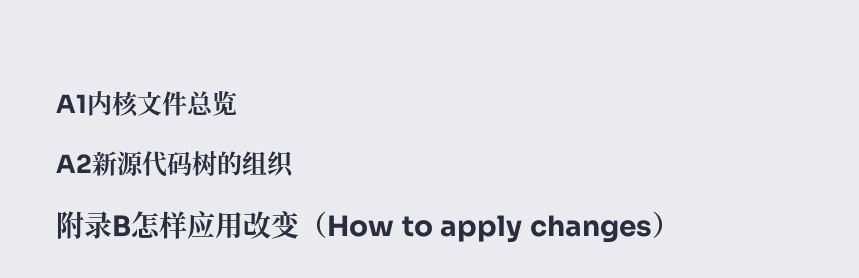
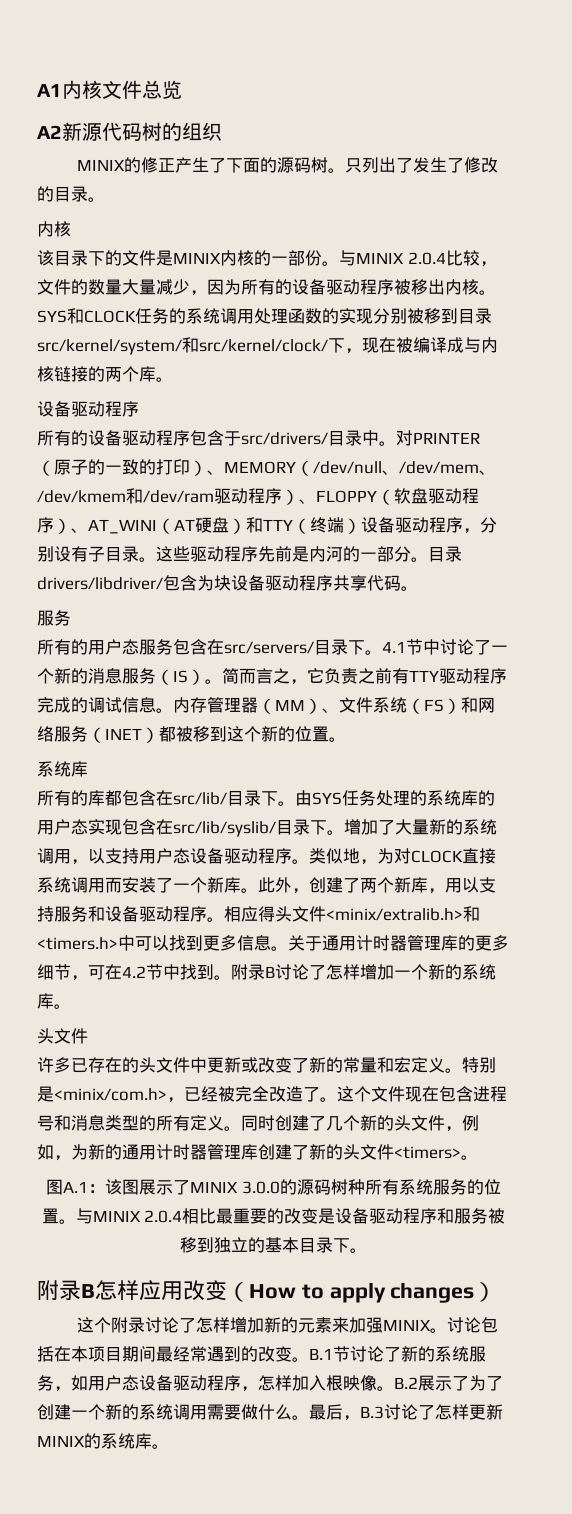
+ MINIX的修正产生了下面的源码树。只列出了发生了修改的目录。
+ 内核
+ 该目录下的文件是MINIX内核的一部份。与MINIX 2.0.4比较，文件的数量大量减少，因为所有的设备驱动程序被移出内核。SYS和CLOCK任务的系统调用处理函数的实现分别被移到目录src/kernel/system/和src/kernel/clock/下，现在被编译成与内核链接的两个库。
+ 设备驱动程序
+ 所有的设备驱动程序包含于src/drivers/目录中。对PRINTER（原子的一致的打印）、MEMORY（/dev/null、/dev/mem、/dev/kmem和/dev/ram驱动程序）、FLOPPY（软盘驱动程序）、AT_WINI（AT硬盘）和TTY（终端）设备驱动程序，分别设有子目录。这些驱动程序先前是内河的一部分。目录drivers/libdriver/包含为块设备驱动程序共享代码。
+ 服务
+ 所有的用户态服务包含在src/servers/目录下。4.1节中讨论了一个新的消息服务（IS）。简而言之，它负责之前有TTY驱动程序完成的调试信息。内存管理器（MM）、文件系统（FS）和网络服务（INET）都被移到这个新的位置。
+ 系统库
+ 所有的库都包含在src/lib/目录下。由SYS任务处理的系统库的用户态实现包含在src/lib/syslib/目录下。增加了大量新的系统调用，以支持用户态设备驱动程序。类似地，为对CLOCK直接系统调用而安装了一个新库。此外，创建了两个新库，用以支持服务和设备驱动程序。相应得头文件<minix/extralib.h>和<timers.h>中可以找到更多信息。关于通用计时器管理库的更多细节，可在4.2节中找到。附录B讨论了怎样增加一个新的系统库。
+ 头文件
+ 许多已存在的头文件中更新或改变了新的常量和宏定义。特别是<minix/com.h>，已经被完全改造了。这个文件现在包含进程号和消息类型的所有定义。同时创建了几个新的头文件，例如，为新的通用计时器管理库创建了新的头文件<timers>。
+ 图A.1：该图展示了MINIX 3.0.0的源码树种所有系统服务的位置。与MINIX 2.0.4相比最重要的改变是设备驱动程序和服务被移到独立的基本目录下。
+ 这个附录讨论了怎样增加新的元素来加强MINIX。讨论包括在本项目期间最经常遇到的改变。B.1节讨论了新的系统服务，如用户态设备驱动程序，怎样加入根映像。B.2展示了为了创建一个新的系统调用需要做什么。最后，B.3讨论了怎样更新MINIX的系统库。

